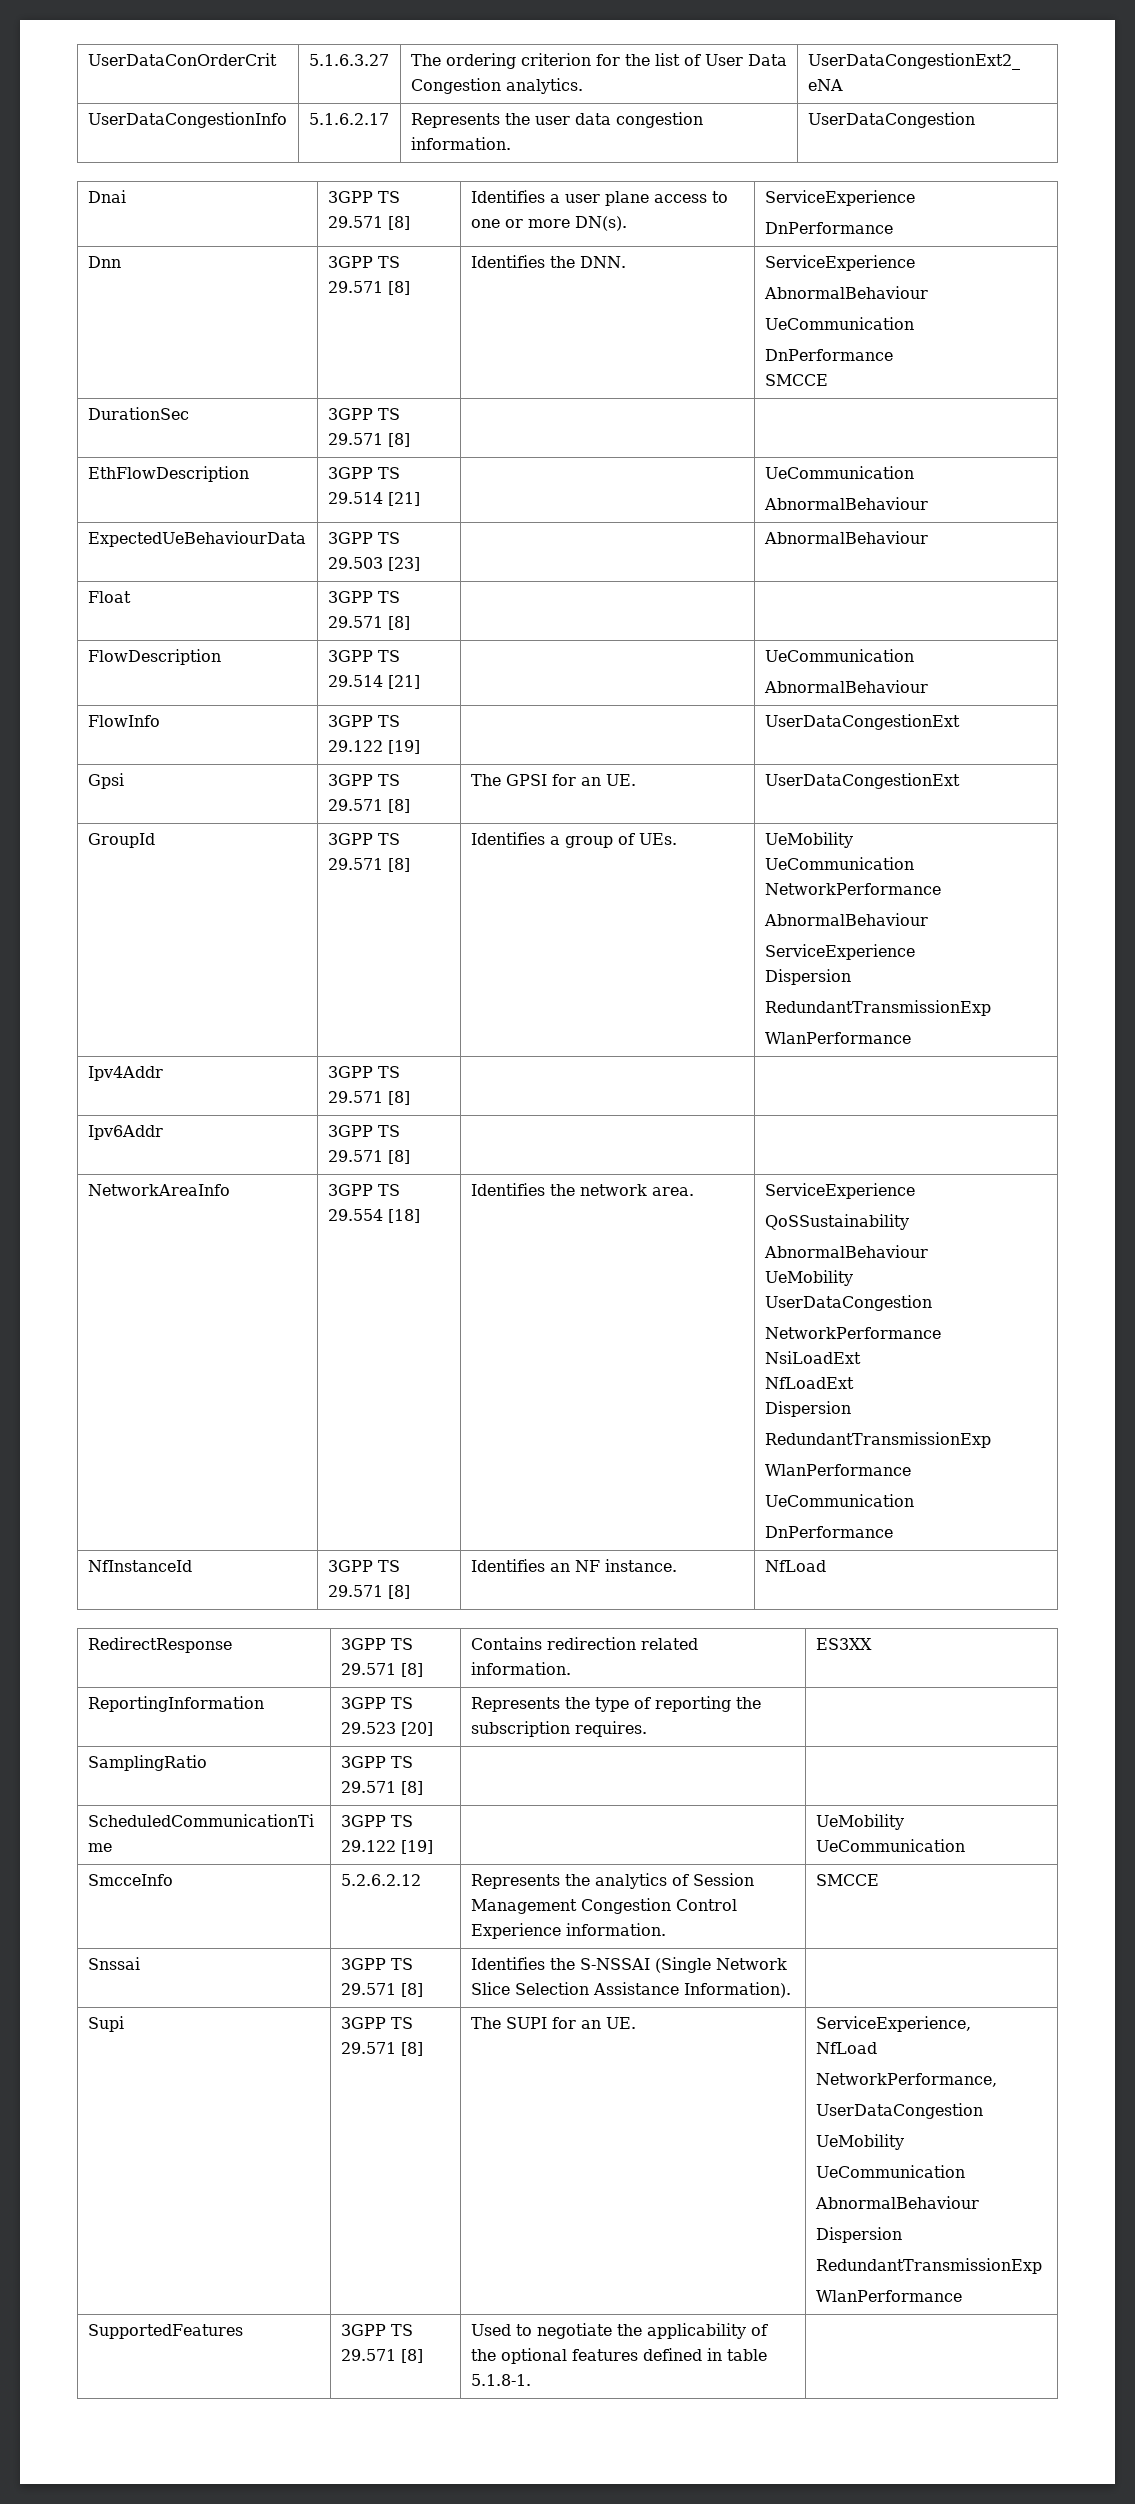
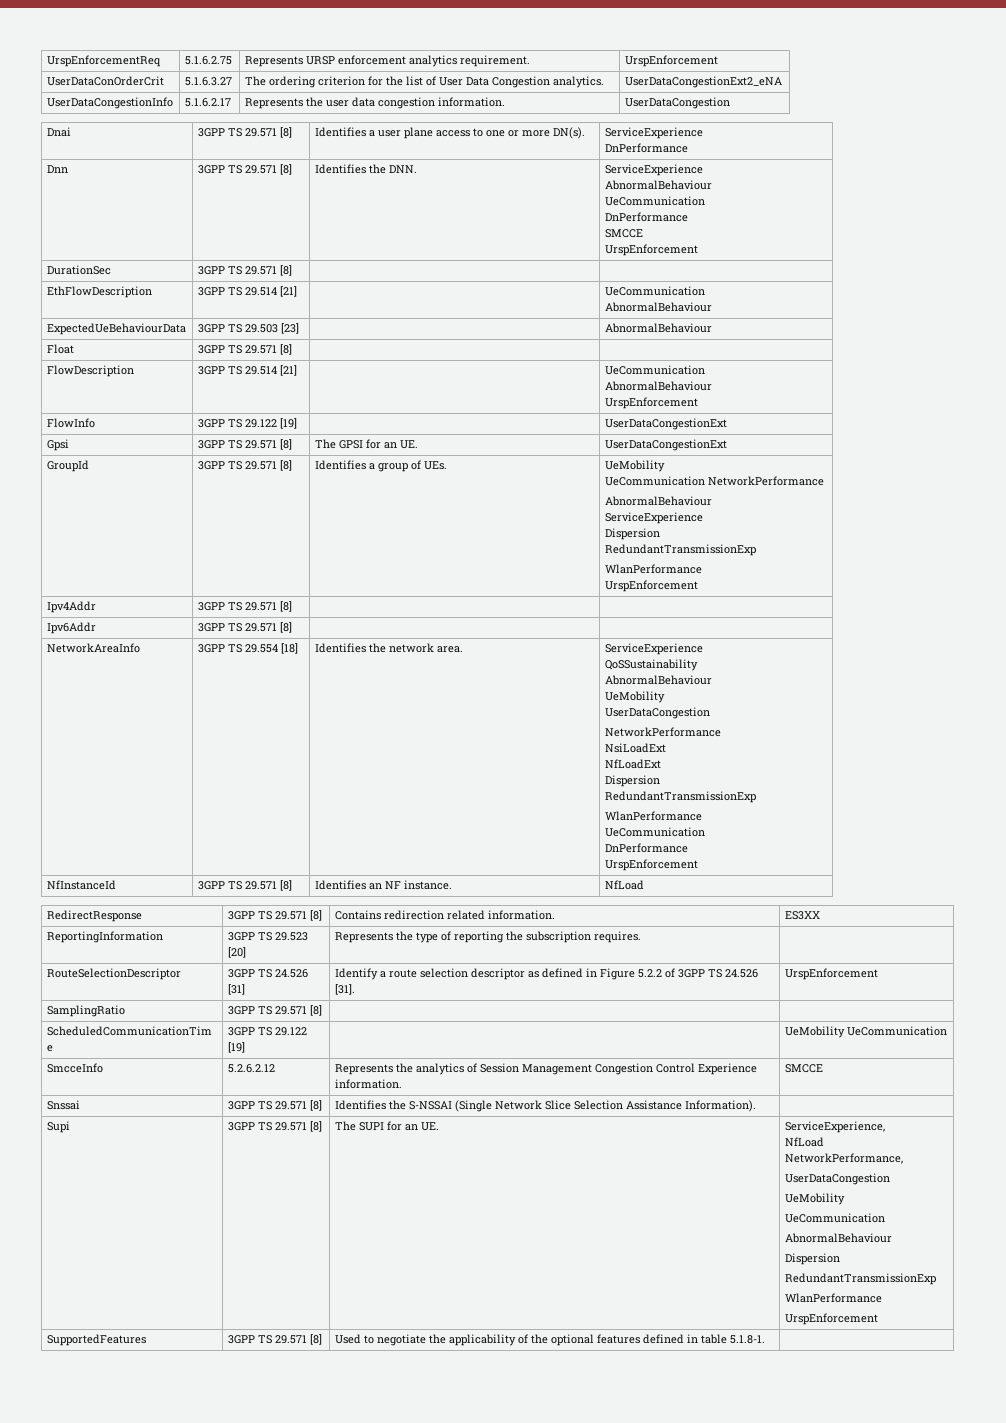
+ UrspEnforcementReq | 5.1.6.2.75 | Represents URSP enforcement analytics requirement. | UrspEnforcement
  Dnn | 3GPP TS 29.571 [8] | Identifies the DNN. | ServiceExperience
  AbnormalBehaviour
  UeCommunication
  DnPerformance
  SMCCE
+ UrspEnforcement
  FlowDescription | 3GPP TS 29.514 [21] | | UeCommunication
  AbnormalBehaviour
+ UrspEnforcement
  GroupId | 3GPP TS 29.571 [8] | Identifies a group of UEs. | UeMobility
  UeCommunication NetworkPerformance
  AbnormalBehaviour
  ServiceExperience
  Dispersion
  RedundantTransmissionExp
  WlanPerformance
+ UrspEnforcement
  NetworkAreaInfo | 3GPP TS 29.554 [18] | Identifies the network area. | ServiceExperience
  QoSSustainability
  AbnormalBehaviour
  UeMobility
  UserDataCongestion
  NetworkPerformance
  NsiLoadExt
  NfLoadExt
  Dispersion
  RedundantTransmissionExp
  WlanPerformance
  UeCommunication
  DnPerformance
+ UrspEnforcement
+ RouteSelectionDescriptor | 3GPP TS 24.526 [31] | Identify a route selection descriptor as defined in Figure 5.2.2 of 3GPP TS 24.526 [31]. | UrspEnforcement
  Supi | 3GPP TS 29.571 [8] | The SUPI for an UE. | ServiceExperience,
  NfLoad
  NetworkPerformance,
  UserDataCongestion
  UeMobility
  UeCommunication
  AbnormalBehaviour
  Dispersion
  RedundantTransmissionExp
  WlanPerformance
+ UrspEnforcement

